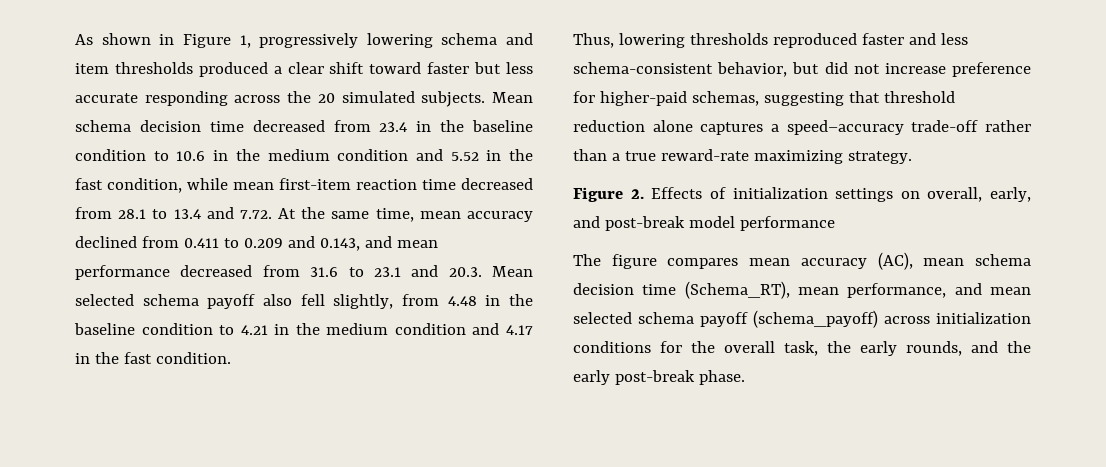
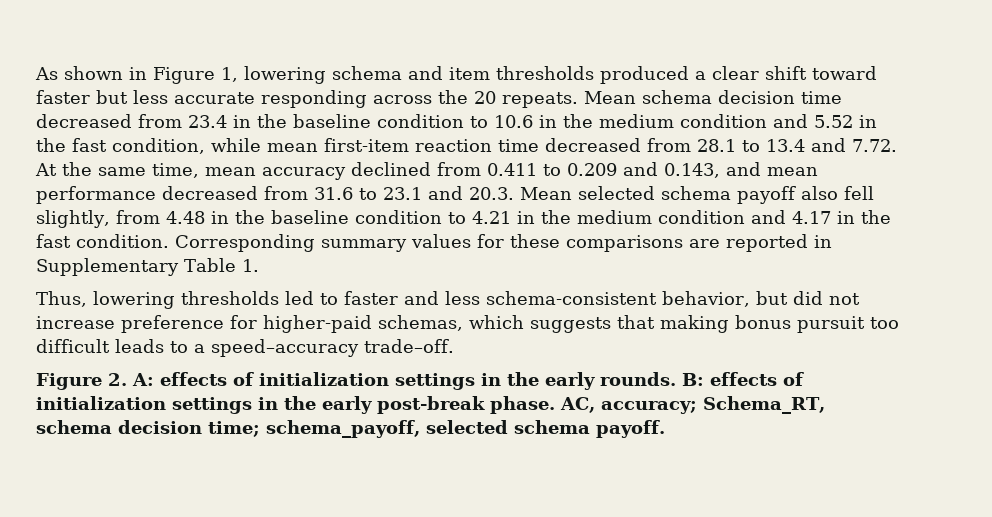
- As shown in Figure 1, progressively lowering schema and item thresholds produced a clear shift toward faster but less accurate responding across the 20 simulated subjects.
+ As shown in Figure 1, lowering schema and item thresholds produced a clear shift toward faster but less accurate responding across the 20 repeats.
+ Corresponding summary values for these comparisons are reported in Supplementary Table 1.
- Thus, lowering thresholds reproduced faster and less schema-consistent behavior, but did not increase preference for higher-paid schemas, suggesting that threshold reduction alone captures a speed–accuracy trade-off rather than a true reward-rate maximizing strategy.
+ Thus, lowering thresholds led to faster and less schema-consistent behavior, but did not increase preference for higher-paid schemas, which suggests that making bonus pursuit too difficult leads to a speed–accuracy trade–off.
- Figure 2. Effects of initialization settings on overall, early, and post-break model performance
- The figure compares mean accuracy (AC), mean schema decision time (Schema_RT), mean performance, and mean selected schema payoff (schema_payoff) across initialization conditions for the overall task, the early rounds, and the early post-break phase.
+ Figure 2. A: effects of initialization settings in the early rounds. B: effects of initialization settings in the early post-break phase. AC, accuracy; Schema_RT, schema decision time; schema_payoff, selected schema payoff.

